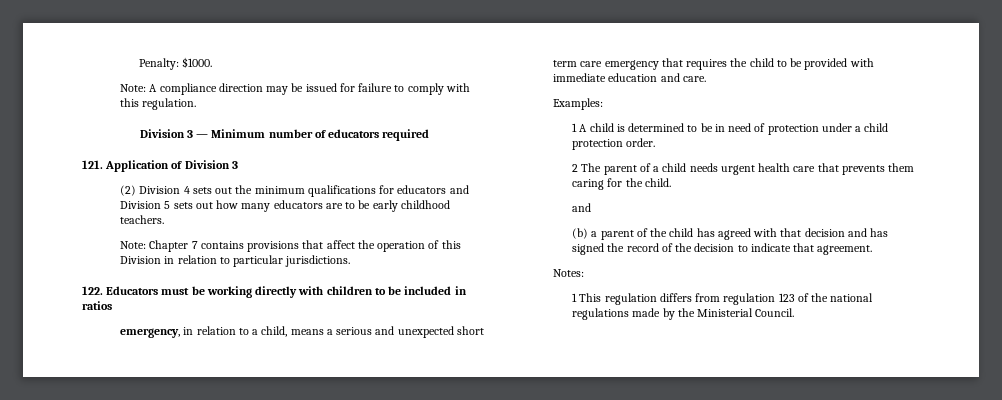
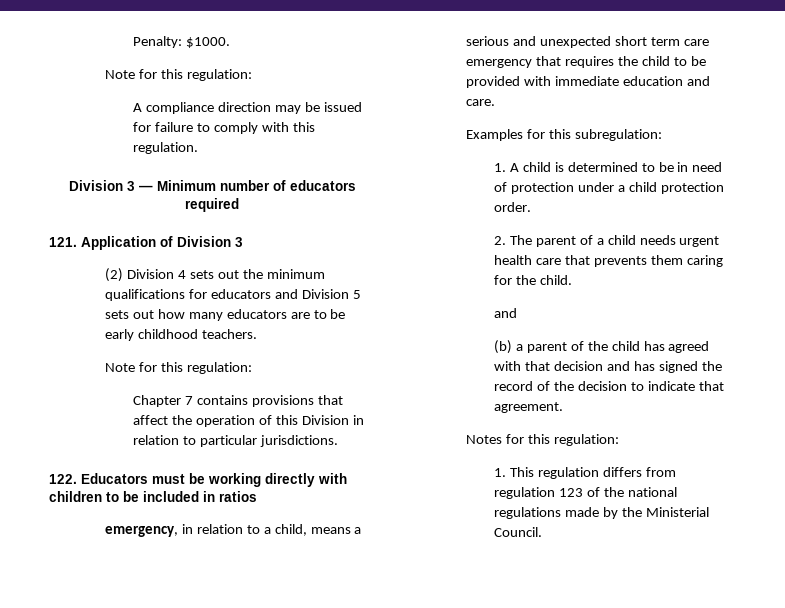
  Penalty: $1000.
- Note: A compliance direction may be issued for failure to comply with this regulation.
+ Note for this regulation:
+ A compliance direction may be issued for failure to comply with this regulation.
  (2) Division 4 sets out the minimum qualifications for educators and Division 5 sets out how many educators are to be early childhood teachers.
- Note: Chapter 7 contains provisions that affect the operation of this Division in relation to particular jurisdictions.
+ Note for this regulation:
+ Chapter 7 contains provisions that affect the operation of this Division in relation to particular jurisdictions.
- Examples:
- 1 A child is determined to be in need of protection under a child protection order.
+ Examples for this subregulation:
+ 1. A child is determined to be in need of protection under a child protection order.
- 2 The parent of a child needs urgent health care that prevents them caring for the child.
+ 2. The parent of a child needs urgent health care that prevents them caring for the child.
- Notes:
- 1 This regulation differs from regulation 123 of the national regulations made by the Ministerial Council.
+ Notes for this regulation:
+ 1. This regulation differs from regulation 123 of the national regulations made by the Ministerial Council.

